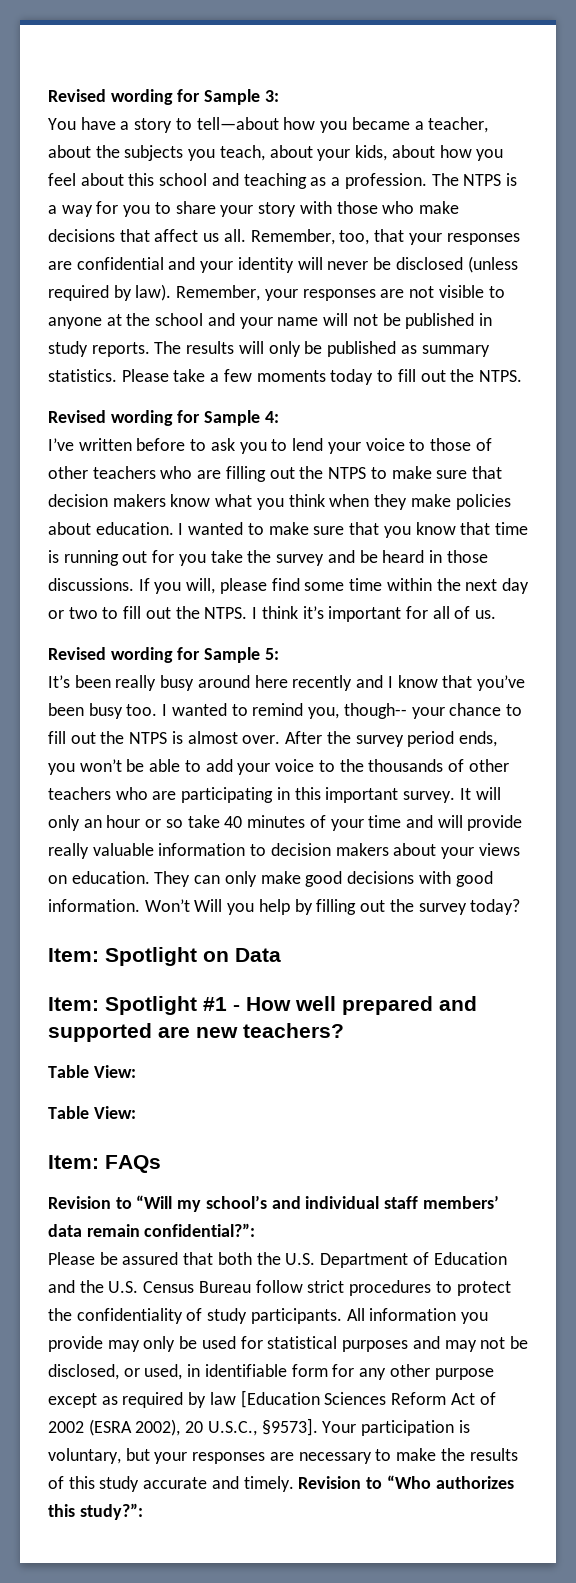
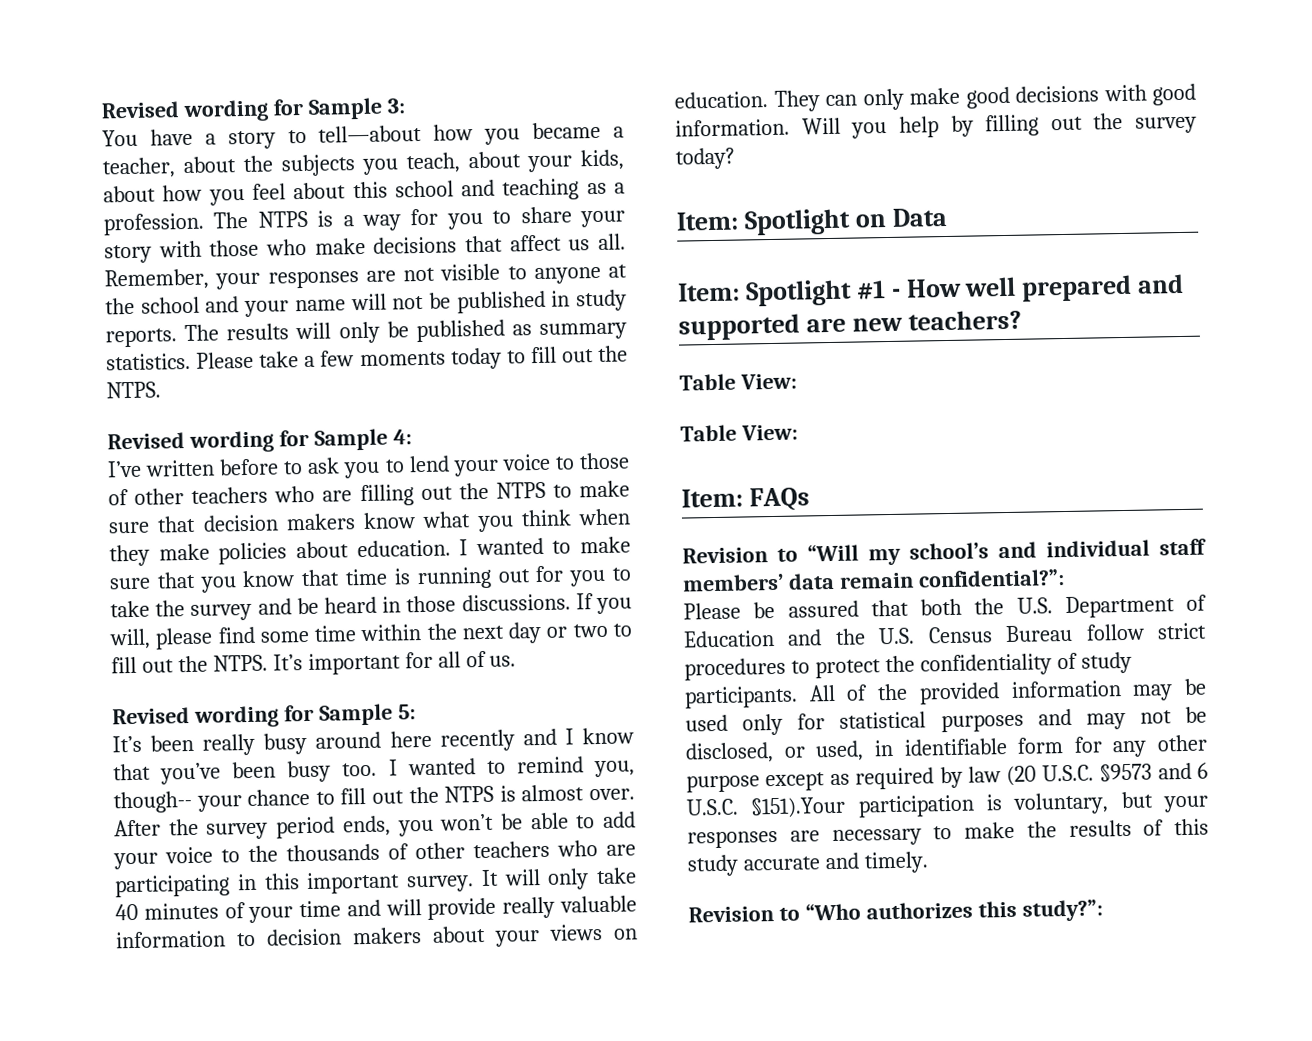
- Remember, too, that your responses are confidential and your identity will never be disclosed (unless required by law). Remember, your responses are not visible to anyone at the school and your name will not be published in study reports.
+ Remember, your responses are not visible to anyone at the school and your name will not be published in study reports.
- I wanted to make sure that you know that time is running out for you take the survey and be heard in those discussions.
+ I wanted to make sure that you know that time is running out for you to take the survey and be heard in those discussions.
- I think it’s important for all of us.
+ It’s important for all of us.
- It will only an hour or so take 40 minutes of your time and will provide really valuable information to decision makers about your views on education.
+ It will only take 40 minutes of your time and will provide really valuable information to decision makers about your views on education.
- Won’t Will you help by filling out the survey today?
+ Will you help by filling out the survey today?
- All information you provide may only be used for statistical purposes and may not be disclosed, or used, in identifiable form for any other purpose except as required by law [Education Sciences Reform Act of 2002 (ESRA 2002), 20 U.S.C., §9573]. Your participation is voluntary, but your responses are necessary to make the results of this study accurate and timely. Revision to “Who authorizes this study?”:
+ All of the provided information may be used only for statistical purposes and may not be disclosed, or used, in identifiable form for any other purpose except as required by law (20 U.S.C. §9573 and 6 U.S.C. §151).Your participation is voluntary, but your responses are necessary to make the results of this study accurate and timely.
+ Revision to “Who authorizes this study?”:

